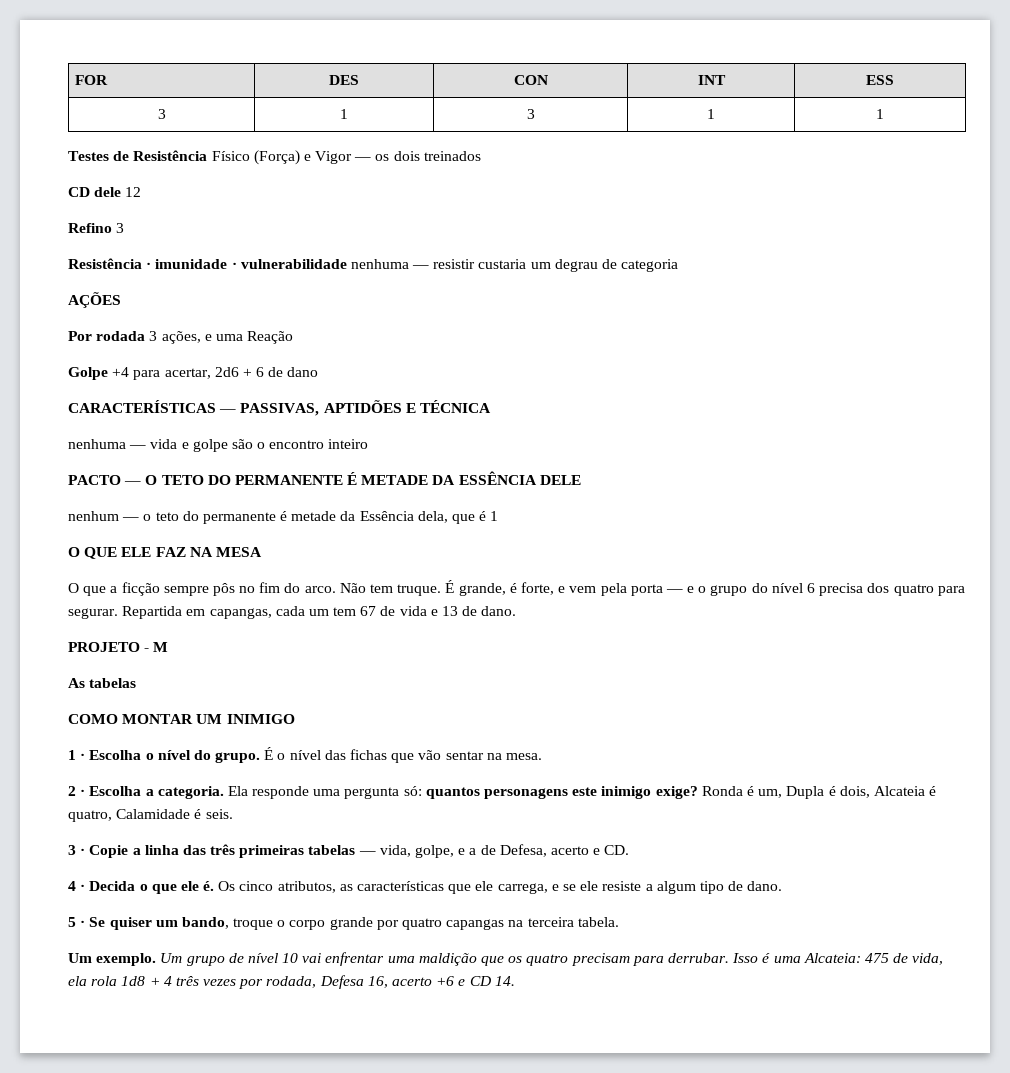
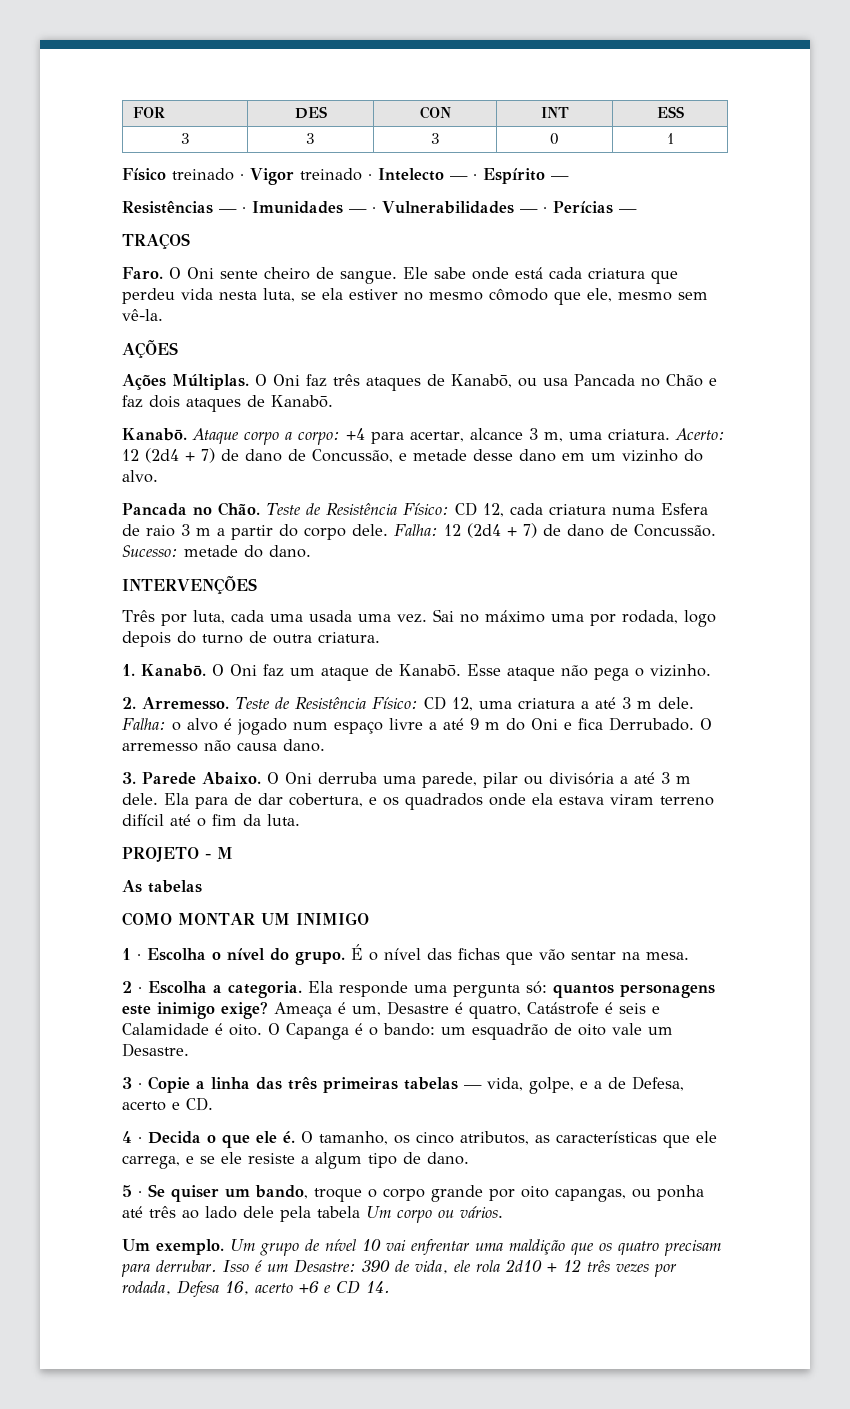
- 3 | 1 | 3 | 1 | 1
- Testes de Resistência Físico (Força) e Vigor — os dois treinados
- CD dele 12
- Refino 3
- Resistência · imunidade · vulnerabilidade nenhuma — resistir custaria um degrau de categoria
+ 3 | 3 | 3 | 0 | 1
+ Físico treinado · Vigor treinado · Intelecto — · Espírito —
+ Resistências — · Imunidades — · Vulnerabilidades — · Perícias —
+ TRAÇOS
+ Faro. O Oni sente cheiro de sangue. Ele sabe onde está cada criatura que perdeu vida nesta luta, se ela estiver no mesmo cômodo que ele, mesmo sem vê-la.
  AÇÕES
- Por rodada 3 ações, e uma Reação
- Golpe +4 para acertar, 2d6 + 6 de dano
- CARACTERÍSTICAS — PASSIVAS, APTIDÕES E TÉCNICA
- nenhuma — vida e golpe são o encontro inteiro
- PACTO — O TETO DO PERMANENTE É METADE DA ESSÊNCIA DELE
- nenhum — o teto do permanente é metade da Essência dela, que é 1
- O QUE ELE FAZ NA MESA
- O que a ficção sempre pôs no fim do arco. Não tem truque. É grande, é forte, e vem pela porta — e o grupo do nível 6 precisa dos quatro para segurar. Repartida em capangas, cada um tem 67 de vida e 13 de dano.
+ Ações Múltiplas. O Oni faz três ataques de Kanabō, ou usa Pancada no Chão e faz dois ataques de Kanabō.
+ Kanabō. Ataque corpo a corpo: +4 para acertar, alcance 3 m, uma criatura. Acerto: 12 (2d4 + 7) de dano de Concussão, e metade desse dano em um vizinho do alvo.
+ Pancada no Chão. Teste de Resistência Físico: CD 12, cada criatura numa Esfera de raio 3 m a partir do corpo dele. Falha: 12 (2d4 + 7) de dano de Concussão. Sucesso: metade do dano.
+ INTERVENÇÕES
+ Três por luta, cada uma usada uma vez. Sai no máximo uma por rodada, logo depois do turno de outra criatura.
+ 1. Kanabō. O Oni faz um ataque de Kanabō. Esse ataque não pega o vizinho.
+ 2. Arremesso. Teste de Resistência Físico: CD 12, uma criatura a até 3 m dele. Falha: o alvo é jogado num espaço livre a até 9 m do Oni e fica Derrubado. O arremesso não causa dano.
+ 3. Parede Abaixo. O Oni derruba uma parede, pilar ou divisória a até 3 m dele. Ela para de dar cobertura, e os quadrados onde ela estava viram terreno difícil até o fim da luta.
- Ronda é um, Dupla é dois, Alcateia é quatro, Calamidade é seis.
+ Ameaça é um, Desastre é quatro, Catástrofe é seis e Calamidade é oito. O Capanga é o bando: um esquadrão de oito vale um Desastre.
- Os cinco atributos, as características que ele carrega, e se ele resiste a algum tipo de dano.
+ O tamanho, os cinco atributos, as características que ele carrega, e se ele resiste a algum tipo de dano.
- 5 · Se quiser um bando, troque o corpo grande por quatro capangas na terceira tabela.
+ 5 · Se quiser um bando, troque o corpo grande por oito capangas, ou ponha até três ao lado dele pela tabela Um corpo ou vários.
- Isso é uma Alcateia: 475 de vida, ela rola 1d8 + 4 três vezes por rodada, Defesa 16, acerto +6 e CD 14.
+ Isso é um Desastre: 390 de vida, ele rola 2d10 + 12 três vezes por rodada, Defesa 16, acerto +6 e CD 14.

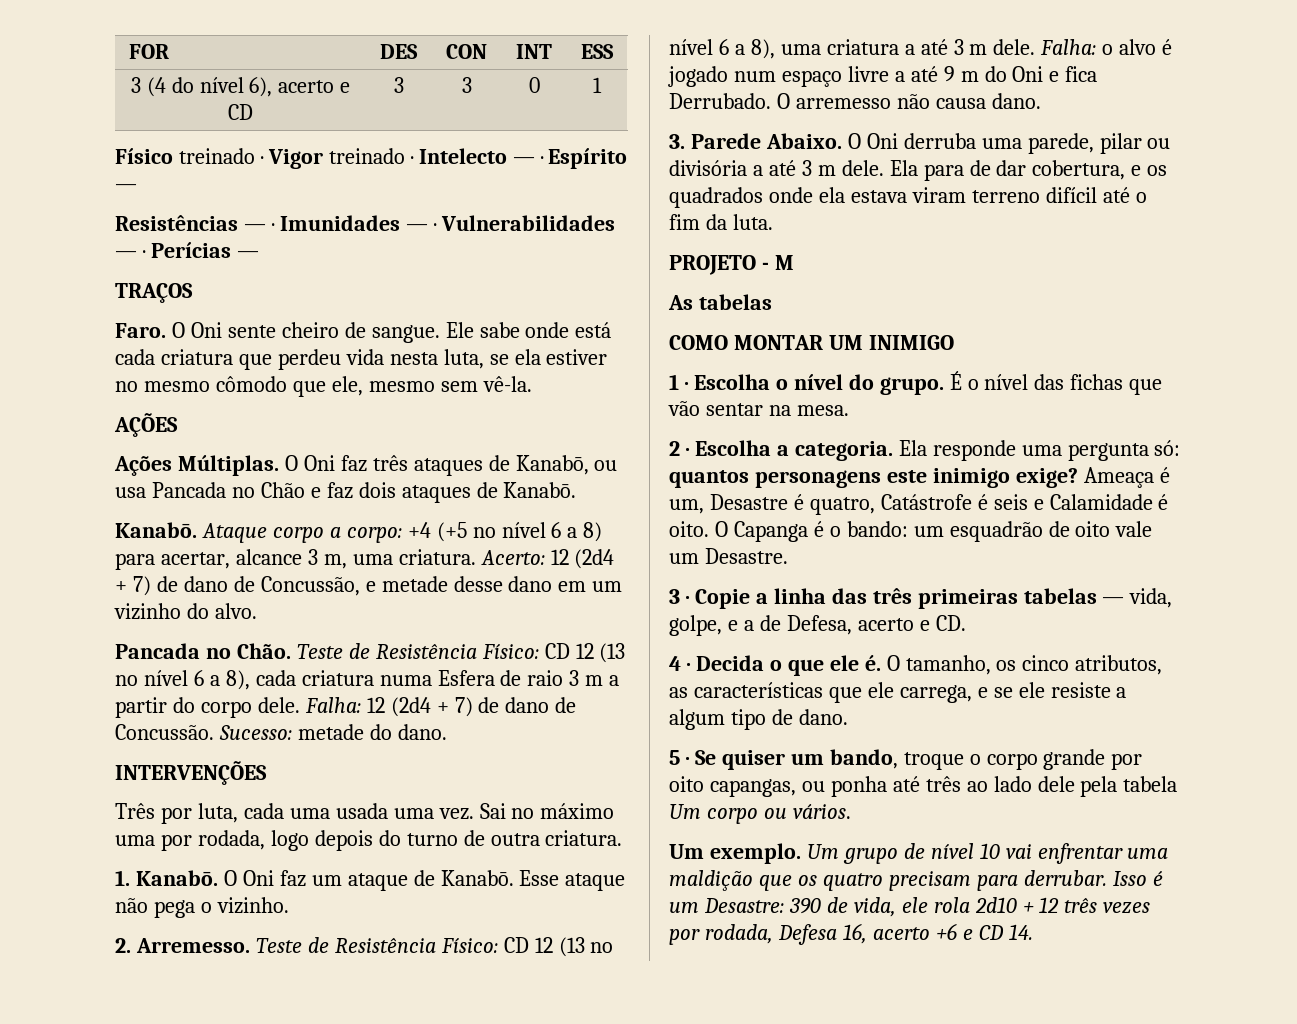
- 3 | 3 | 3 | 0 | 1
+ 3 (4 do nível 6), acerto e CD | 3 | 3 | 0 | 1
- Ataque corpo a corpo: +4 para acertar, alcance 3 m, uma criatura.
+ Ataque corpo a corpo: +4 (+5 no nível 6 a 8) para acertar, alcance 3 m, uma criatura.
- Teste de Resistência Físico: CD 12, cada criatura numa Esfera de raio 3 m a partir do corpo dele.
+ Teste de Resistência Físico: CD 12 (13 no nível 6 a 8), cada criatura numa Esfera de raio 3 m a partir do corpo dele.
- Teste de Resistência Físico: CD 12, uma criatura a até 3 m dele.
+ Teste de Resistência Físico: CD 12 (13 no nível 6 a 8), uma criatura a até 3 m dele.

